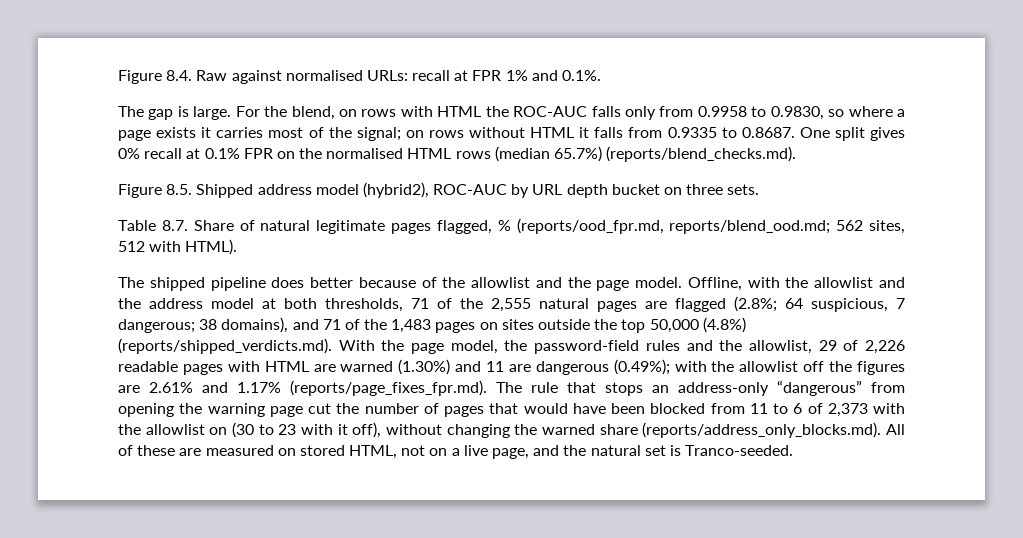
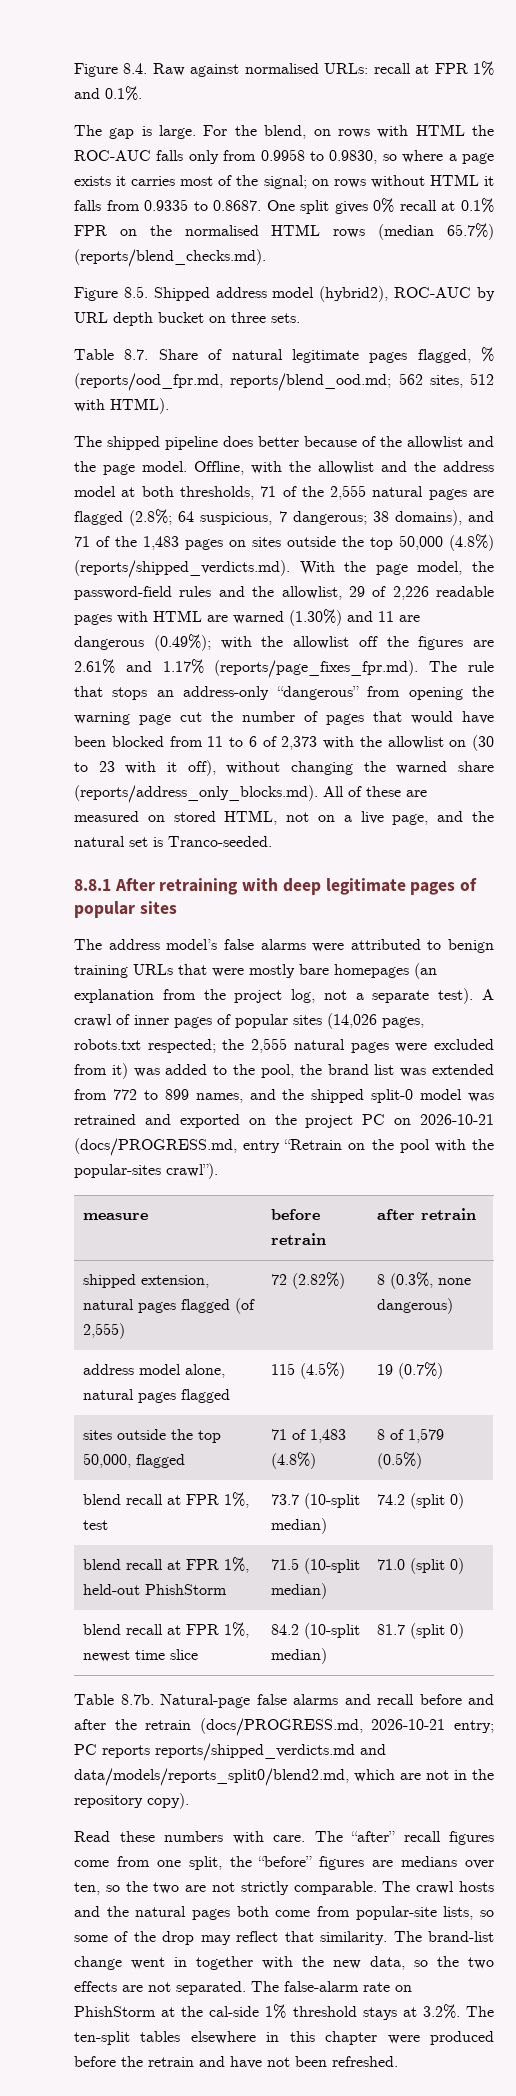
+ 8.8.1 After retraining with deep legitimate pages of popular sites
+ The address model’s false alarms were attributed to benign training URLs that were mostly bare homepages (an explanation from the project log, not a separate test). A crawl of inner pages of popular sites (14,026 pages, robots.txt respected; the 2,555 natural pages were excluded from it) was added to the pool, the brand list was extended from 772 to 899 names, and the shipped split-0 model was retrained and exported on the project PC on 2026-10-21 (docs/PROGRESS.md, entry “Retrain on the pool with the popular-sites crawl”).
+ measure | before retrain | after retrain
+ shipped extension, natural pages flagged (of 2,555) | 72 (2.82%) | 8 (0.3%, none dangerous)
+ address model alone, natural pages flagged | 115 (4.5%) | 19 (0.7%)
+ sites outside the top 50,000, flagged | 71 of 1,483 (4.8%) | 8 of 1,579 (0.5%)
+ blend recall at FPR 1%, test | 73.7 (10-split median) | 74.2 (split 0)
+ blend recall at FPR 1%, held-out PhishStorm | 71.5 (10-split median) | 71.0 (split 0)
+ blend recall at FPR 1%, newest time slice | 84.2 (10-split median) | 81.7 (split 0)
+ Table 8.7b. Natural-page false alarms and recall before and after the retrain (docs/PROGRESS.md, 2026-10-21 entry; PC reports reports/shipped_verdicts.md and data/models/reports_split0/blend2.md, which are not in the repository copy).
+ Read these numbers with care. The “after” recall figures come from one split, the “before” figures are medians over ten, so the two are not strictly comparable. The crawl hosts and the natural pages both come from popular-site lists, so some of the drop may reflect that similarity. The brand-list change went in together with the new data, so the two effects are not separated. The false-alarm rate on PhishStorm at the cal-side 1% threshold stays at 3.2%. The ten-split tables elsewhere in this chapter were produced before the retrain and have not been refreshed.

